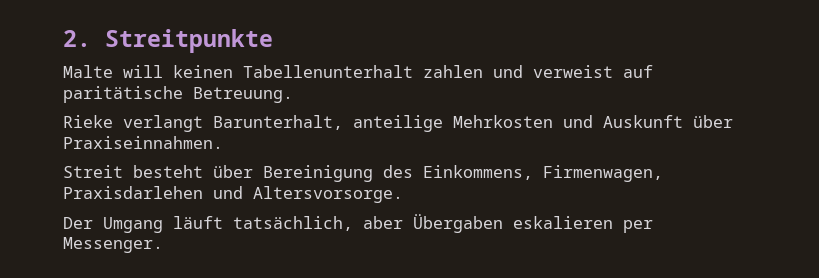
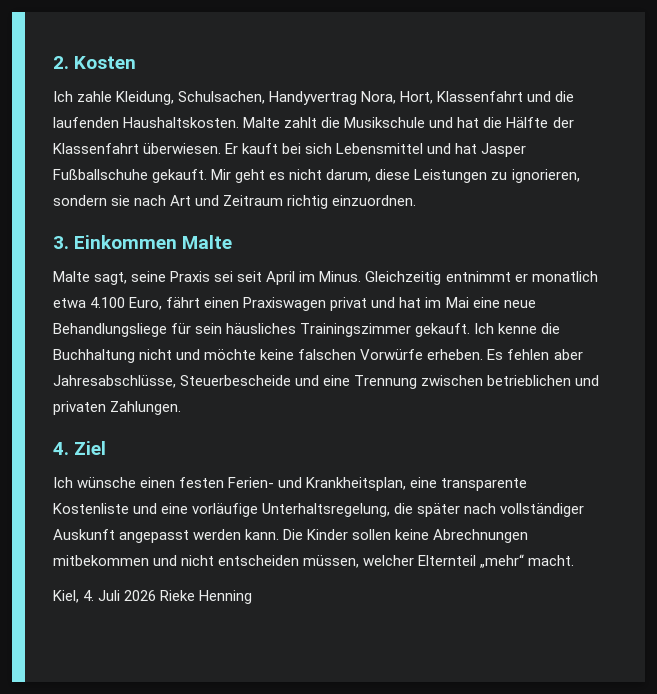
- 2. Streitpunkte
- Malte will keinen Tabellenunterhalt zahlen und verweist auf paritätische Betreuung.
- Rieke verlangt Barunterhalt, anteilige Mehrkosten und Auskunft über Praxiseinnahmen.
- Streit besteht über Bereinigung des Einkommens, Firmenwagen, Praxisdarlehen und Altersvorsorge.
- Der Umgang läuft tatsächlich, aber Übergaben eskalieren per Messenger.
+ 2. Kosten
+ Ich zahle Kleidung, Schulsachen, Handyvertrag Nora, Hort, Klassenfahrt und die laufenden Haushaltskosten. Malte zahlt die Musikschule und hat die Hälfte der Klassenfahrt überwiesen. Er kauft bei sich Lebensmittel und hat Jasper Fußballschuhe gekauft. Mir geht es nicht darum, diese Leistungen zu ignorieren, sondern sie nach Art und Zeitraum richtig einzuordnen.
+ 3. Einkommen Malte
+ Malte sagt, seine Praxis sei seit April im Minus. Gleichzeitig entnimmt er monatlich etwa 4.100 Euro, fährt einen Praxiswagen privat und hat im Mai eine neue Behandlungsliege für sein häusliches Trainingszimmer gekauft. Ich kenne die Buchhaltung nicht und möchte keine falschen Vorwürfe erheben. Es fehlen aber Jahresabschlüsse, Steuerbescheide und eine Trennung zwischen betrieblichen und privaten Zahlungen.
+ 4. Ziel
+ Ich wünsche einen festen Ferien- und Krankheitsplan, eine transparente Kostenliste und eine vorläufige Unterhaltsregelung, die später nach vollständiger Auskunft angepasst werden kann. Die Kinder sollen keine Abrechnungen mitbekommen und nicht entscheiden müssen, welcher Elternteil „mehr“ macht.
+ Kiel, 4. Juli 2026 Rieke Henning

